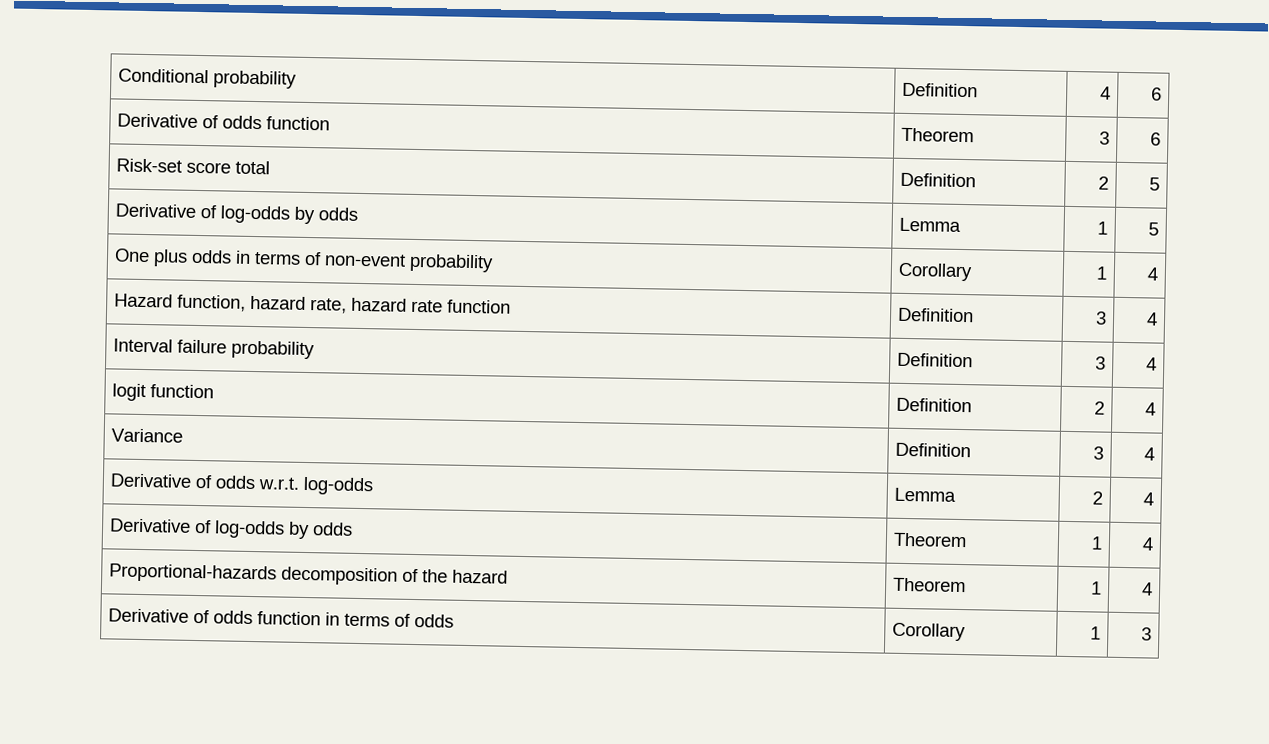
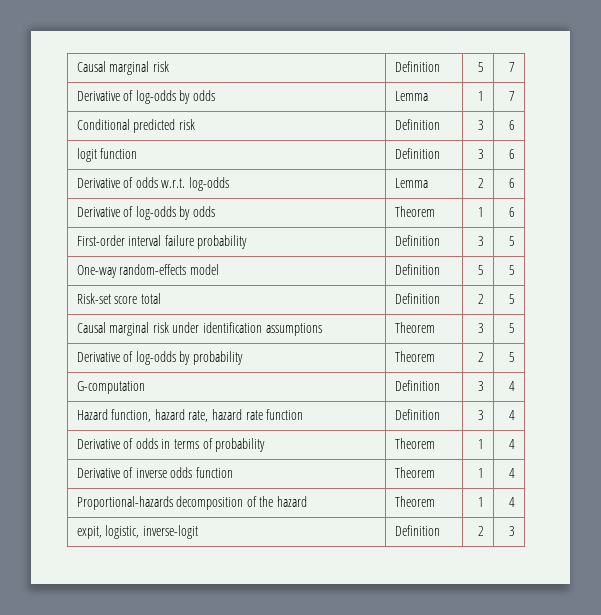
- Conditional probability | Definition | 4 | 6
- Derivative of odds function | Theorem | 3 | 6
+ Causal marginal risk | Definition | 5 | 7
+ Derivative of log-odds by odds | Lemma | 1 | 7
+ Conditional predicted risk | Definition | 3 | 6
+ logit function | Definition | 3 | 6
+ Derivative of odds w.r.t. log-odds | Lemma | 2 | 6
+ Derivative of log-odds by odds | Theorem | 1 | 6
+ First-order interval failure probability | Definition | 3 | 5
+ One-way random-effects model | Definition | 5 | 5
- Derivative of log-odds by odds | Lemma | 1 | 5
- One plus odds in terms of non-event probability | Corollary | 1 | 4
+ Causal marginal risk under identification assumptions | Theorem | 3 | 5
+ Derivative of log-odds by probability | Theorem | 2 | 5
+ G-computation | Definition | 3 | 4
- Interval failure probability | Definition | 3 | 4
- logit function | Definition | 2 | 4
- Variance | Definition | 3 | 4
- Derivative of odds w.r.t. log-odds | Lemma | 2 | 4
- Derivative of log-odds by odds | Theorem | 1 | 4
+ Derivative of odds in terms of probability | Theorem | 1 | 4
+ Derivative of inverse odds function | Theorem | 1 | 4
- Derivative of odds function in terms of odds | Corollary | 1 | 3
+ expit, logistic, inverse-logit | Definition | 2 | 3

